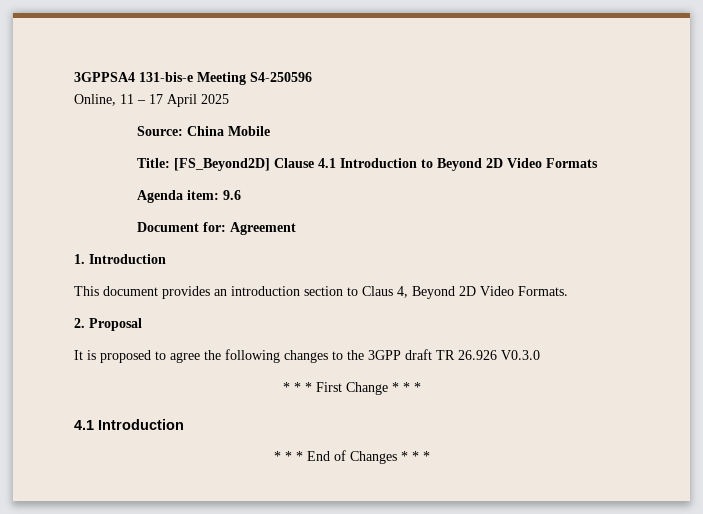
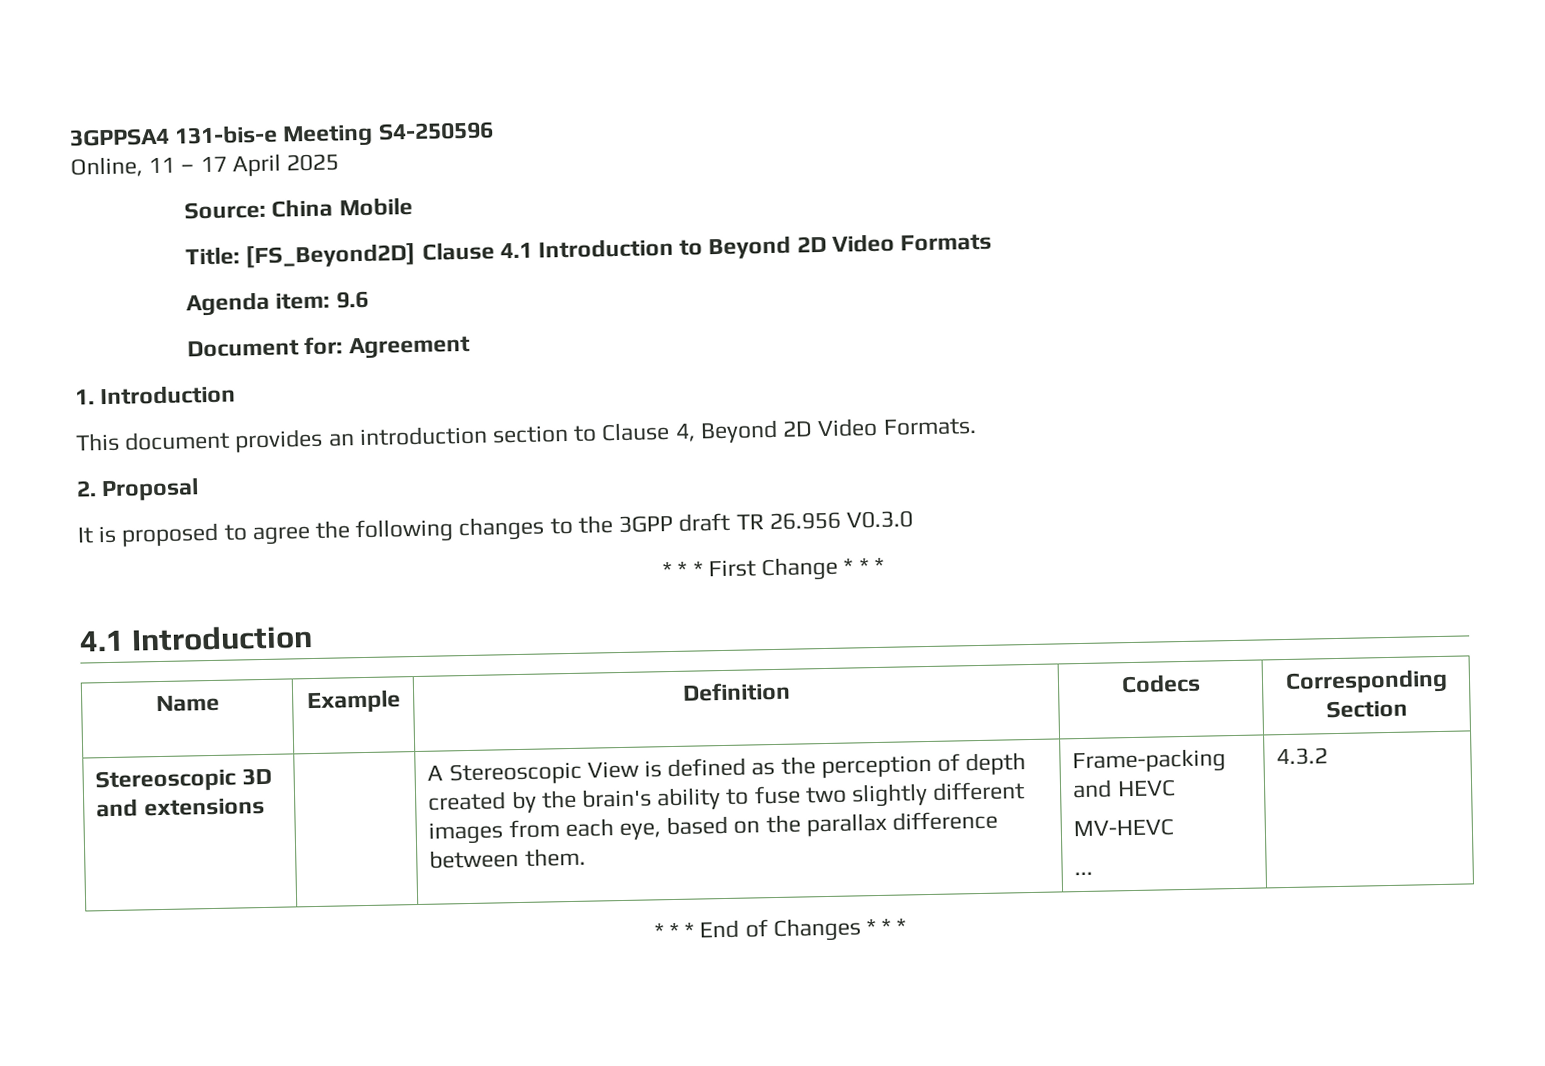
- This document provides an introduction section to Claus 4, Beyond 2D Video Formats.
+ This document provides an introduction section to Clause 4, Beyond 2D Video Formats.
- It is proposed to agree the following changes to the 3GPP draft TR 26.926 V0.3.0
+ It is proposed to agree the following changes to the 3GPP draft TR 26.956 V0.3.0
+ Name | Example | Definition | Codecs | Corresponding Section
+ Stereoscopic 3D and extensions | | A Stereoscopic View is defined as the perception of depth created by the brain's ability to fuse two slightly different images from each eye, based on the parallax difference between them. | Frame-packing and HEVC
+ MV-HEVC
+ ... | 4.3.2

